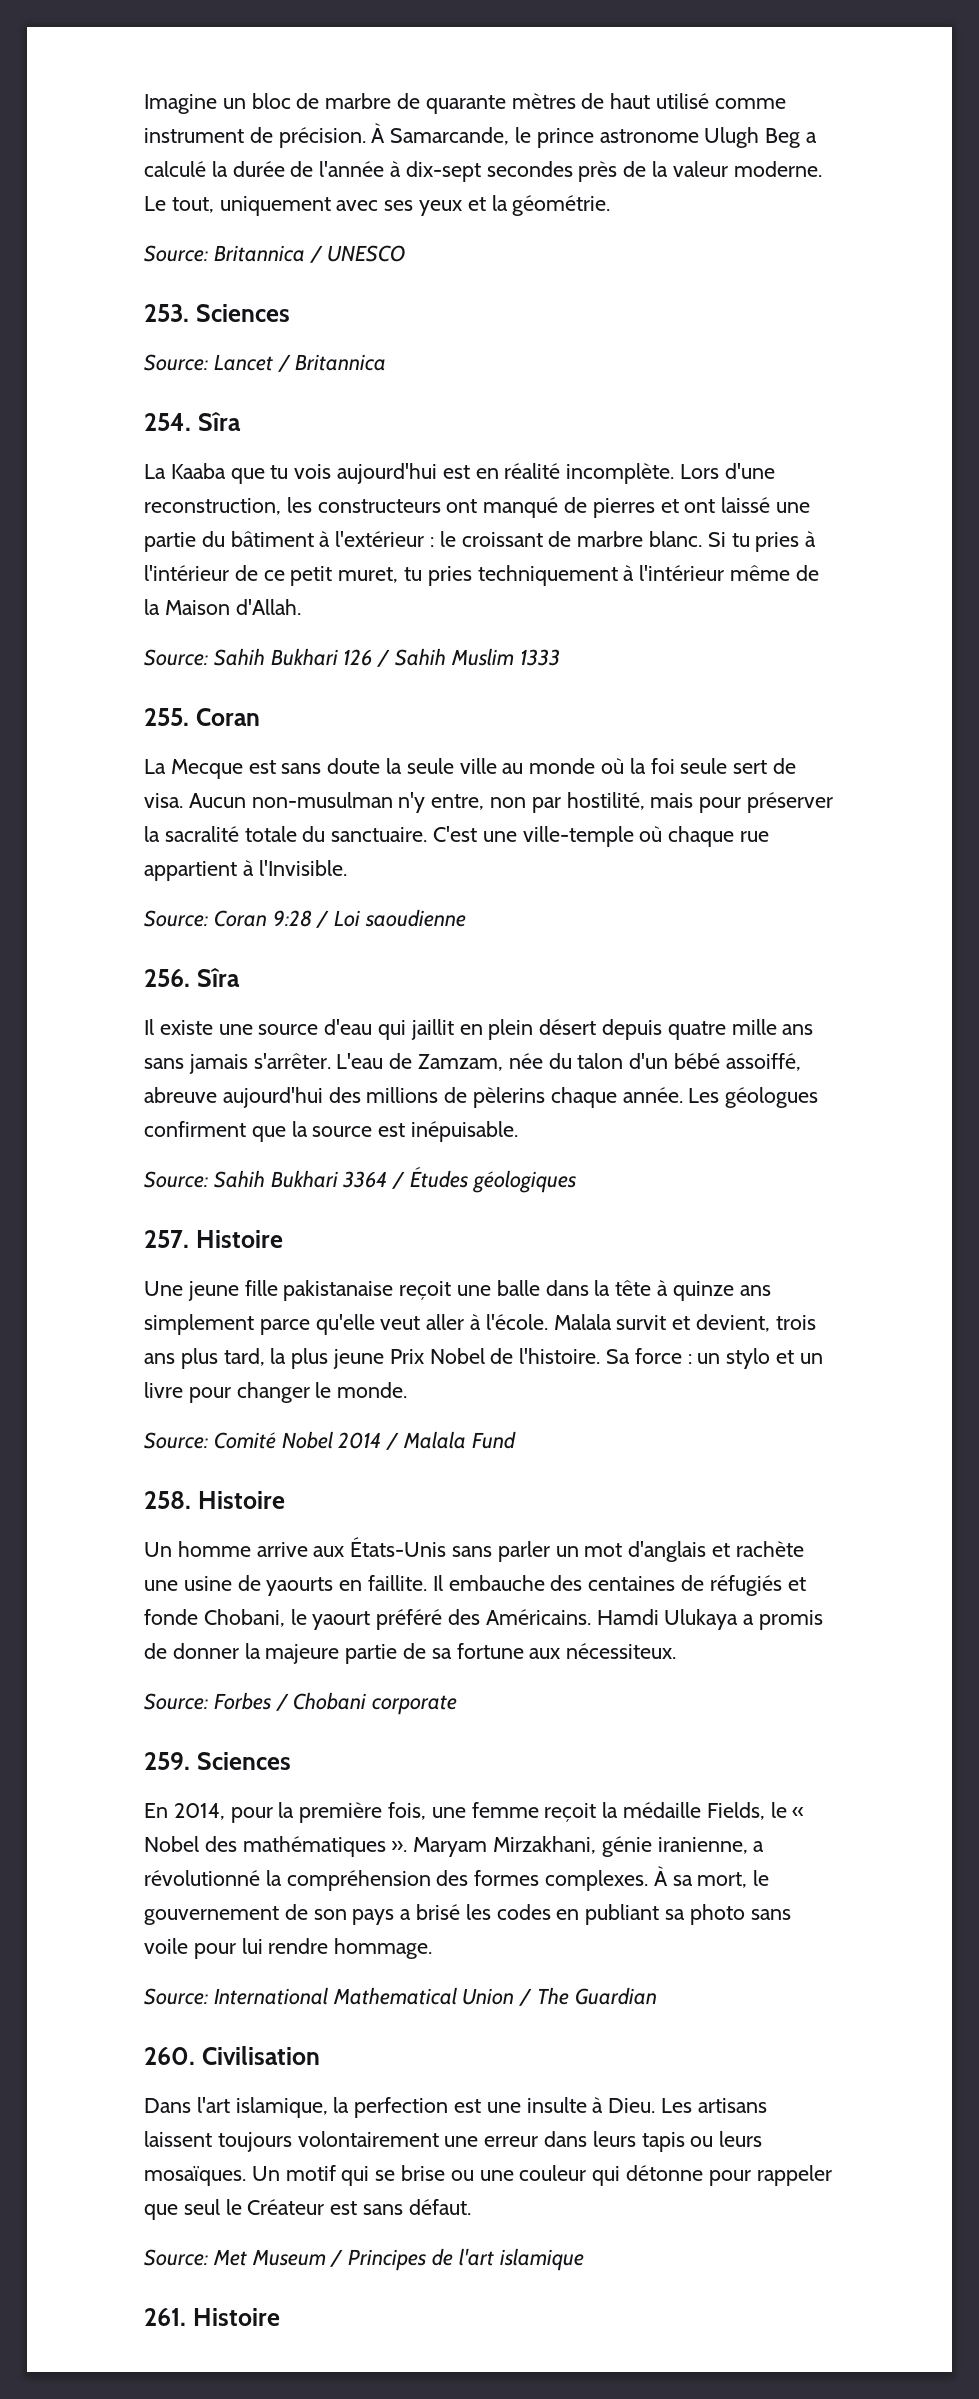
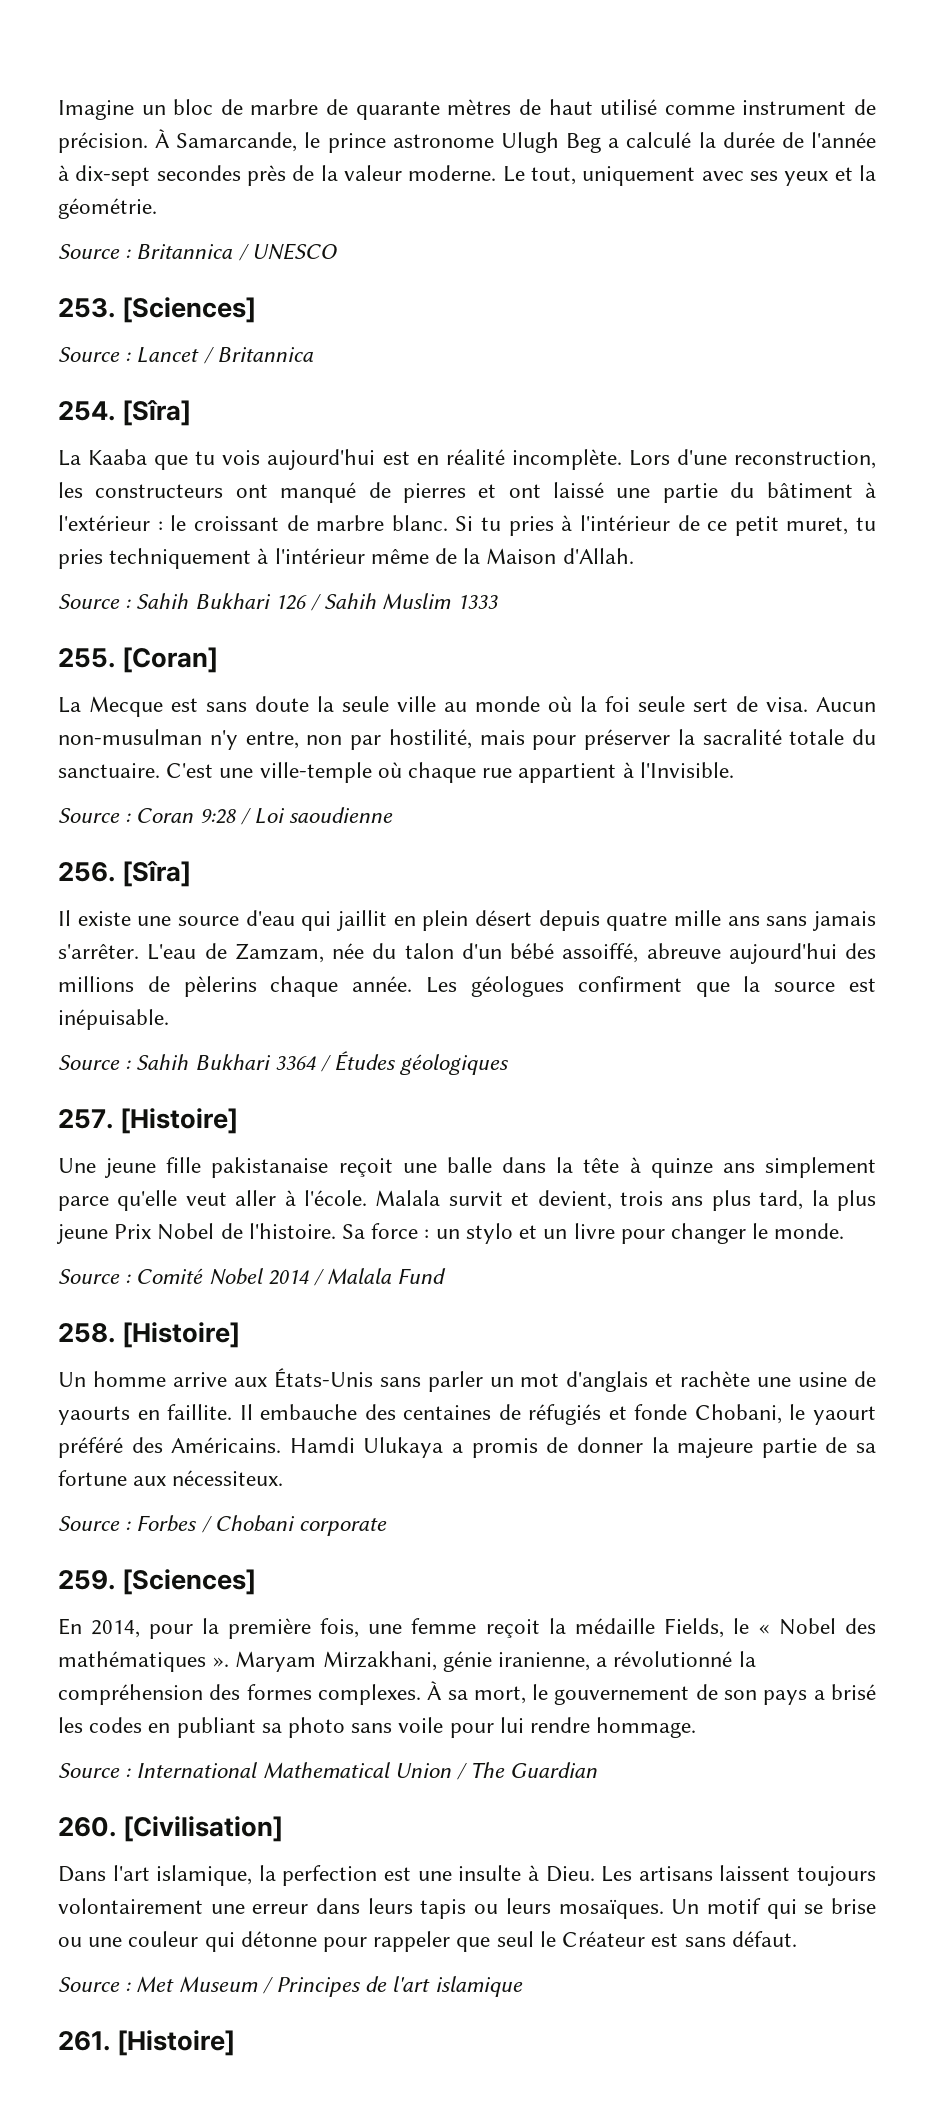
- Source: Britannica / UNESCO
+ Source : Britannica / UNESCO
- 253. Sciences
- Source: Lancet / Britannica
+ 253. [Sciences]
+ Source : Lancet / Britannica
- 254. Sîra
+ 254. [Sîra]
- Source: Sahih Bukhari 126 / Sahih Muslim 1333
+ Source : Sahih Bukhari 126 / Sahih Muslim 1333
- 255. Coran
+ 255. [Coran]
- Source: Coran 9:28 / Loi saoudienne
+ Source : Coran 9:28 / Loi saoudienne
- 256. Sîra
+ 256. [Sîra]
- Source: Sahih Bukhari 3364 / Études géologiques
+ Source : Sahih Bukhari 3364 / Études géologiques
- 257. Histoire
+ 257. [Histoire]
- Source: Comité Nobel 2014 / Malala Fund
+ Source : Comité Nobel 2014 / Malala Fund
- 258. Histoire
+ 258. [Histoire]
- Source: Forbes / Chobani corporate
+ Source : Forbes / Chobani corporate
- 259. Sciences
+ 259. [Sciences]
- Source: International Mathematical Union / The Guardian
+ Source : International Mathematical Union / The Guardian
- 260. Civilisation
+ 260. [Civilisation]
- Source: Met Museum / Principes de l'art islamique
+ Source : Met Museum / Principes de l'art islamique
- 261. Histoire
+ 261. [Histoire]

